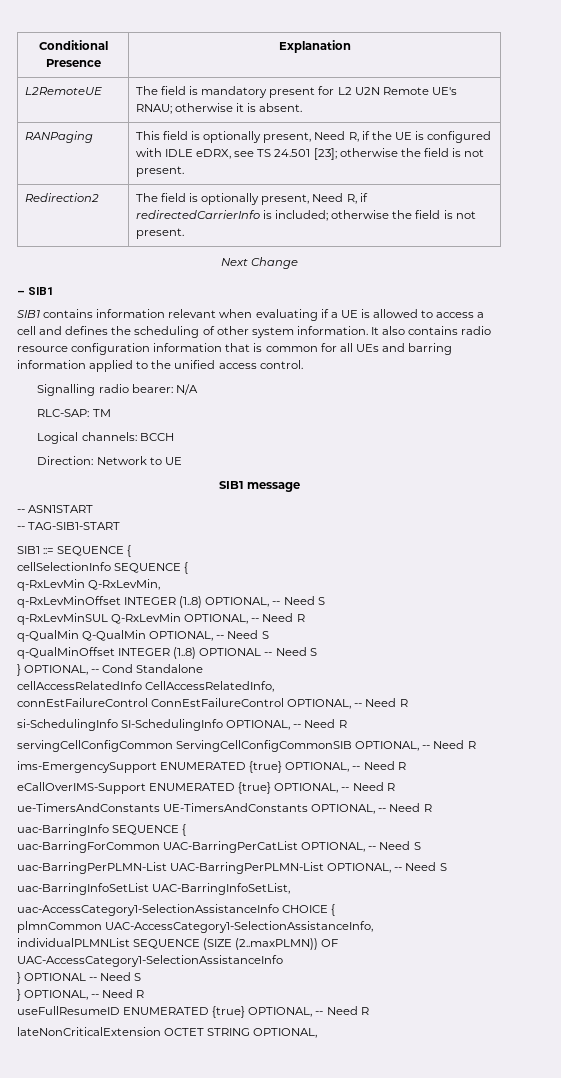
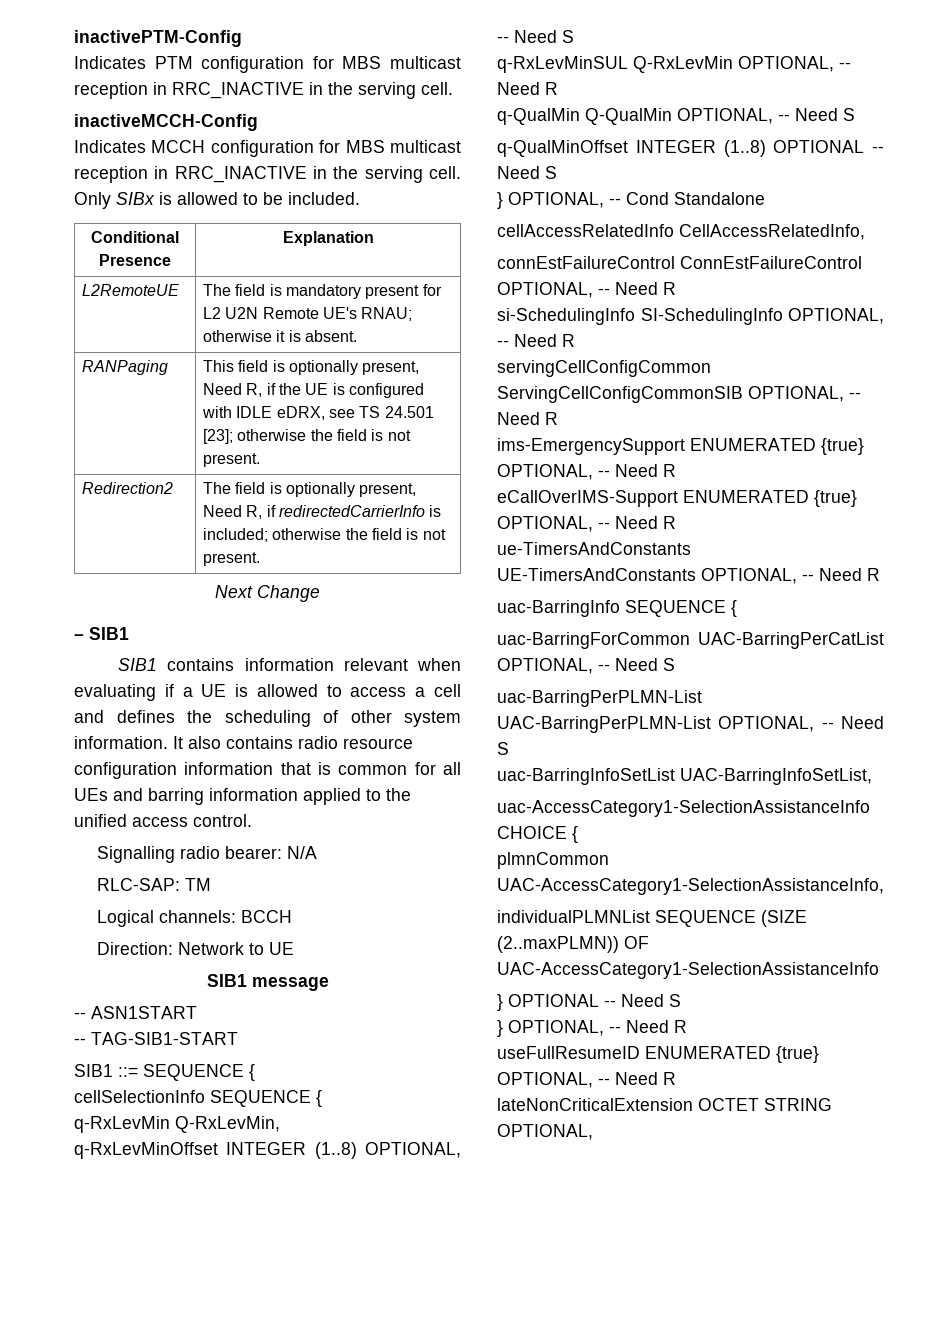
+ inactivePTM-Config
+ Indicates PTM configuration for MBS multicast reception in RRC_INACTIVE in the serving cell.
+ inactiveMCCH-Config
+ Indicates MCCH configuration for MBS multicast reception in RRC_INACTIVE in the serving cell. Only SIBx is allowed to be included.

